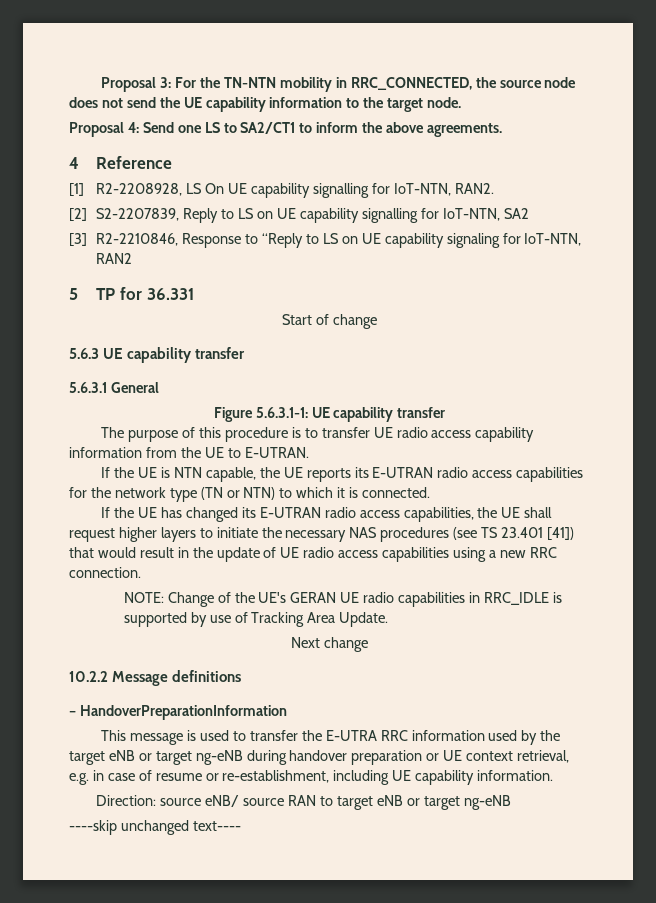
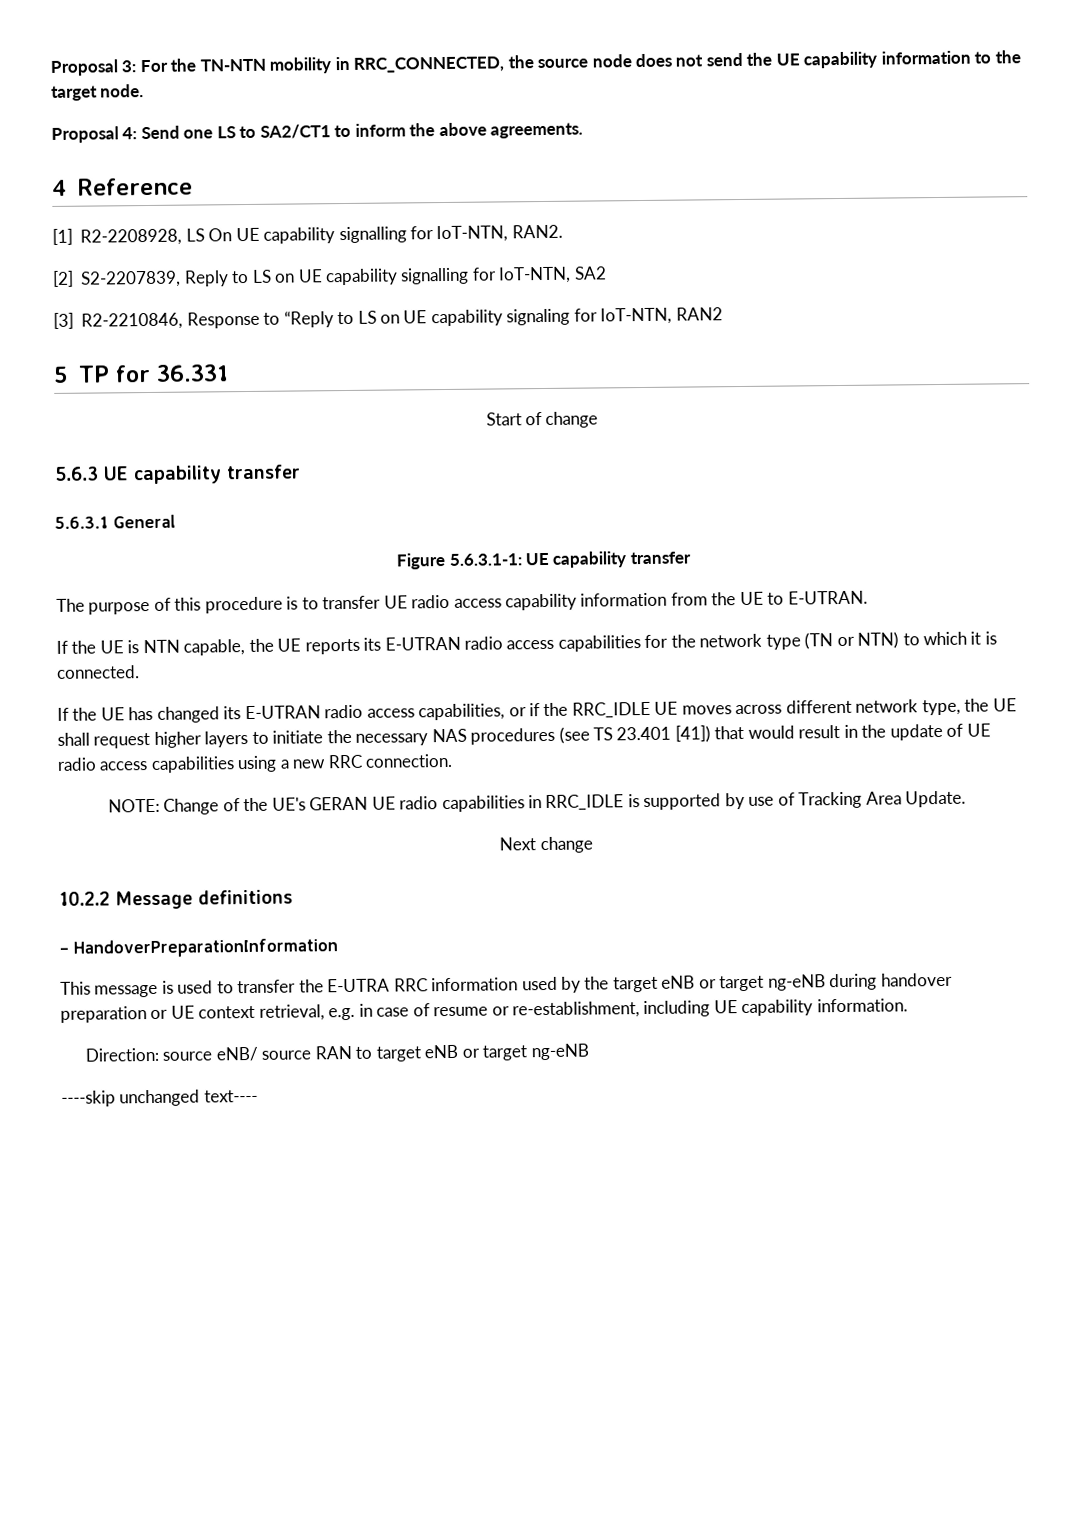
- If the UE has changed its E-UTRAN radio access capabilities, the UE shall request higher layers to initiate the necessary NAS procedures (see TS 23.401 [41]) that would result in the update of UE radio access capabilities using a new RRC connection.
+ If the UE has changed its E-UTRAN radio access capabilities, or if the RRC_IDLE UE moves across different network type, the UE shall request higher layers to initiate the necessary NAS procedures (see TS 23.401 [41]) that would result in the update of UE radio access capabilities using a new RRC connection.

